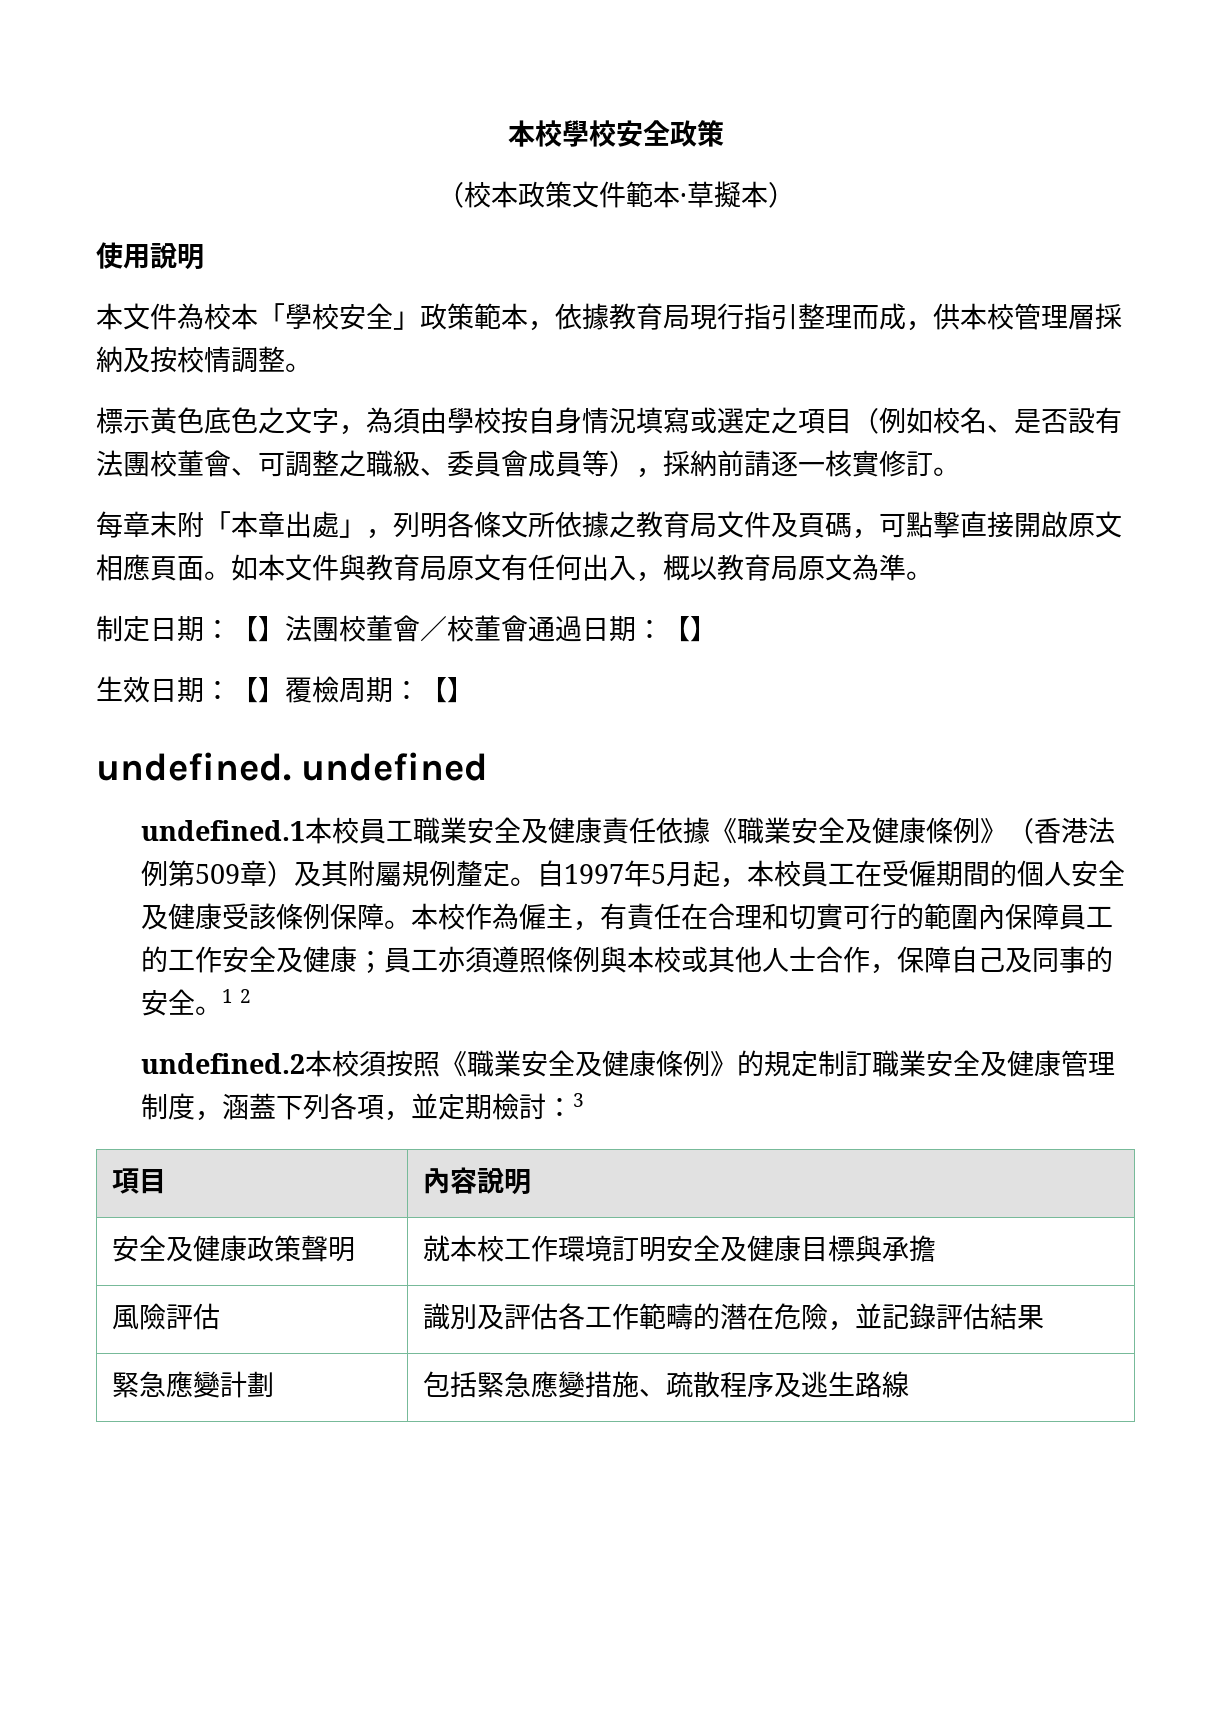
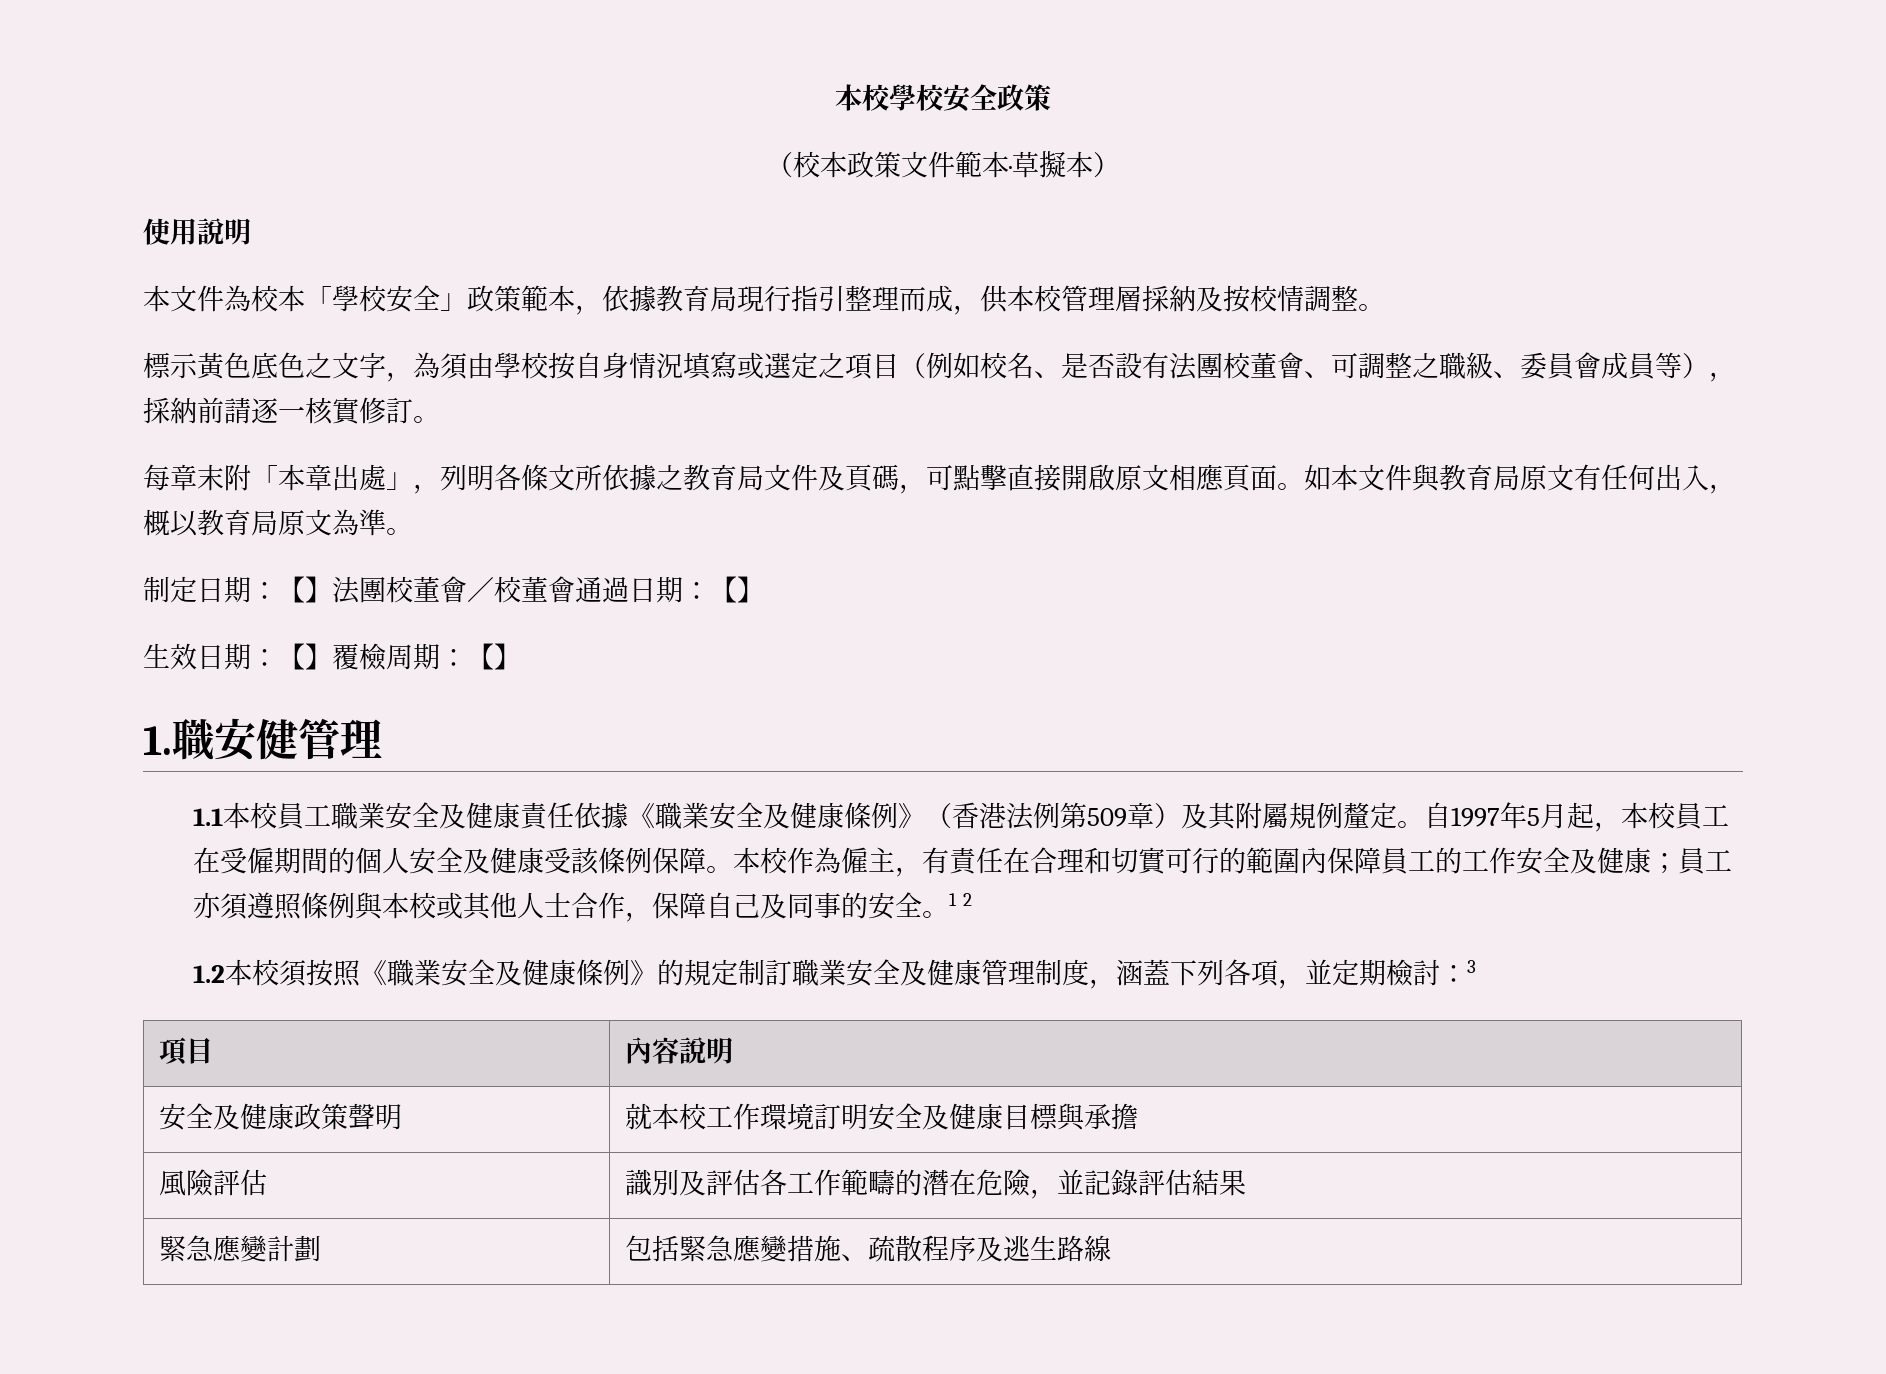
- undefined. undefined
- undefined.1本校員工職業安全及健康責任依據《職業安全及健康條例》（香港法例第509章）及其附屬規例釐定。
+ 1.職安健管理
+ 1.1本校員工職業安全及健康責任依據《職業安全及健康條例》（香港法例第509章）及其附屬規例釐定。
- undefined.2本校須按照《職業安全及健康條例》的規定制訂職業安全及健康管理制度，涵蓋下列各項，並定期檢討：3
+ 1.2本校須按照《職業安全及健康條例》的規定制訂職業安全及健康管理制度，涵蓋下列各項，並定期檢討：3

